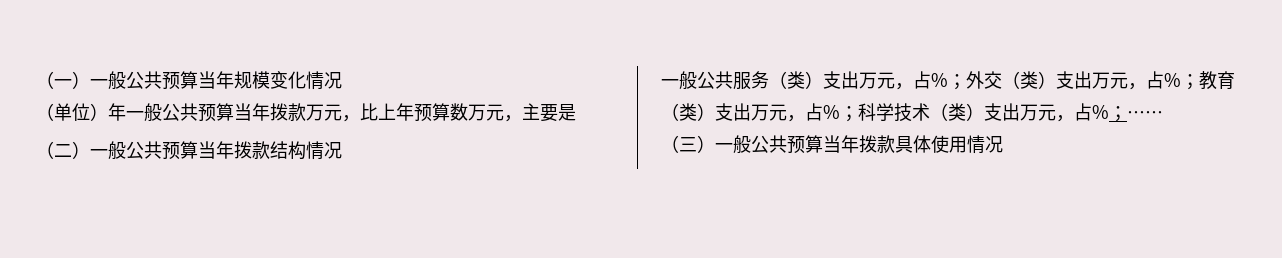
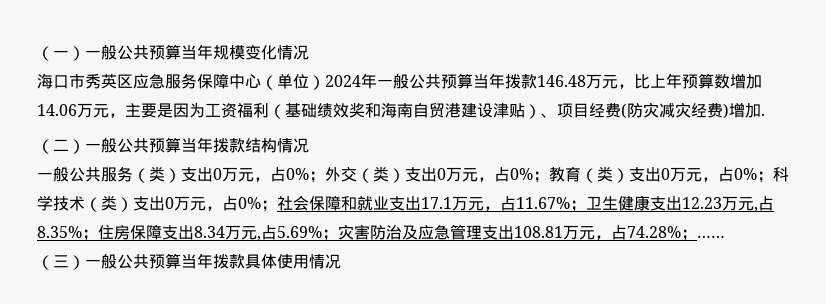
- （单位）年一般公共预算当年拨款万元，比上年预算数万元，主要是
+ 海口市秀英区应急服务保障中心（单位）2024年一般公共预算当年拨款146.48万元，比上年预算数增加14.06万元，主要是因为工资福利（基础绩效奖和海南自贸港建设津贴）、项目经费(防灾减灾经费)增加.
- 一般公共服务（类）支出万元，占%；外交（类）支出万元，占%；教育（类）支出万元，占%；科学技术（类）支出万元，占%；……
+ 一般公共服务（类）支出0万元，占0%；外交（类）支出0万元，占0%；教育（类）支出0万元，占0%；科学技术（类）支出0万元，占0%；社会保障和就业支出17.1万元，占11.67%；卫生健康支出12.23万元,占8.35%；住房保障支出8.34万元,占5.69%；灾害防治及应急管理支出108.81万元，占74.28%；……

